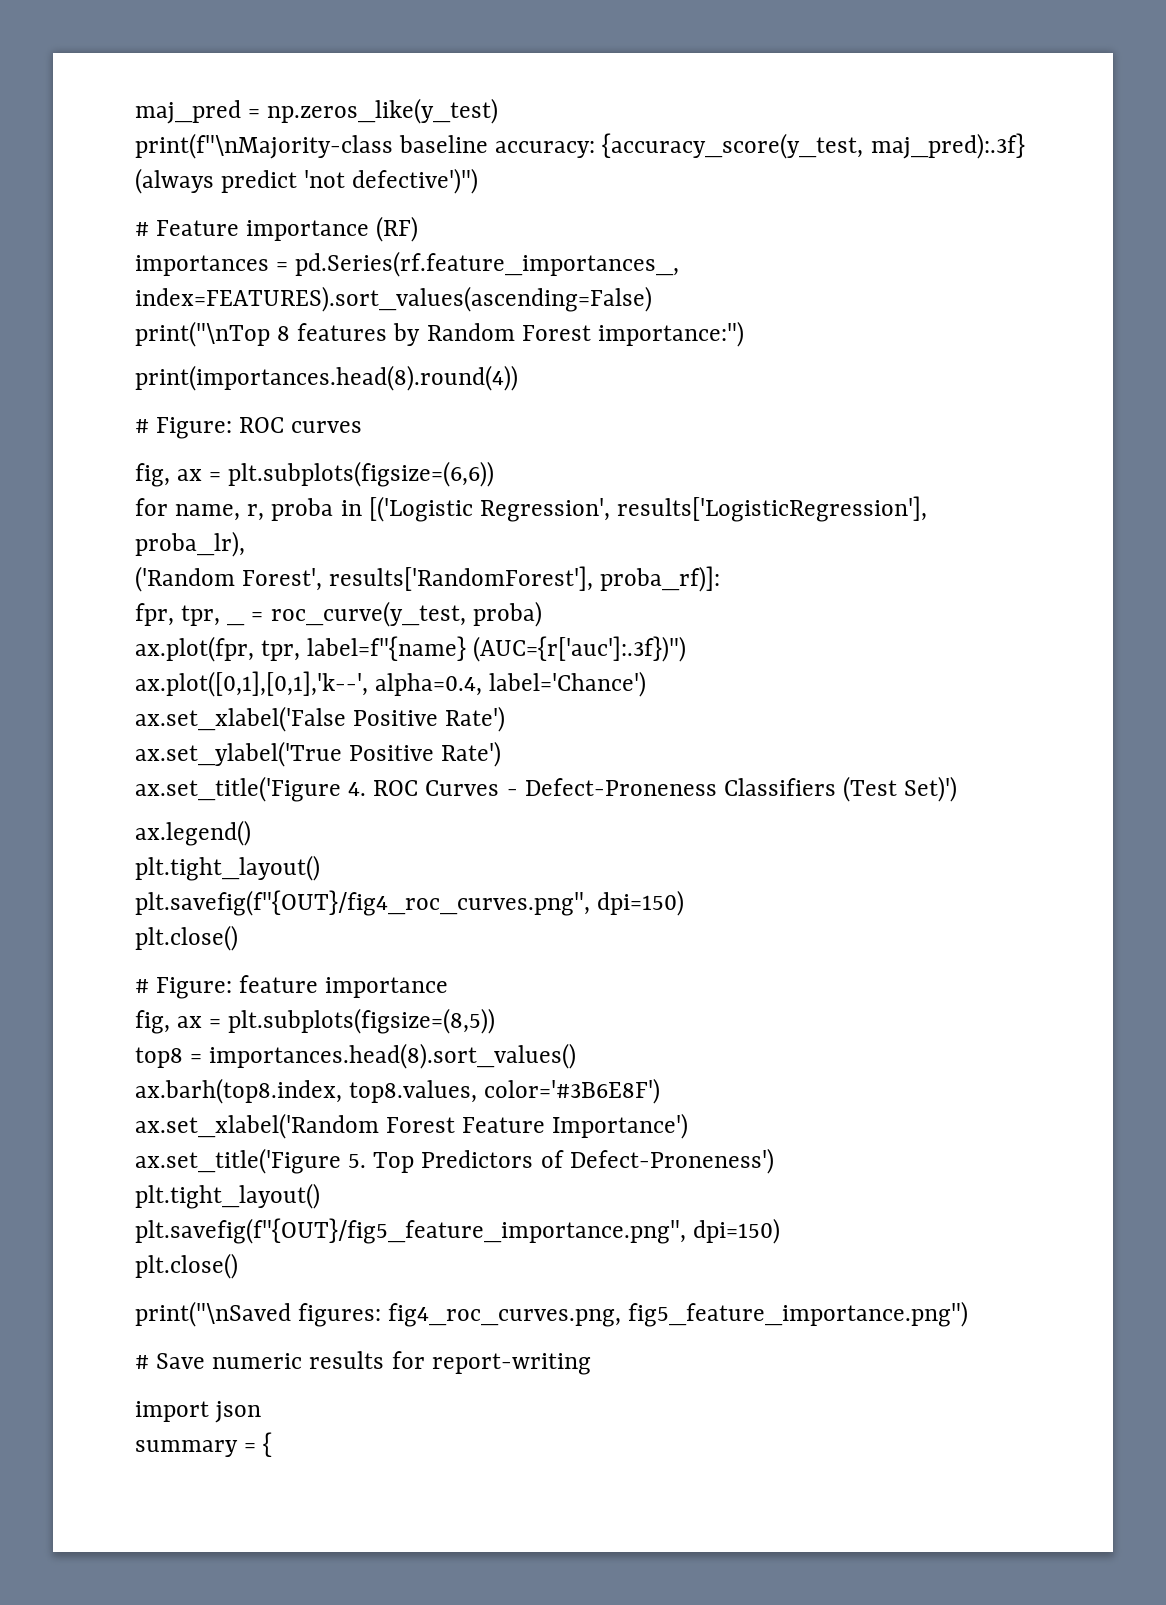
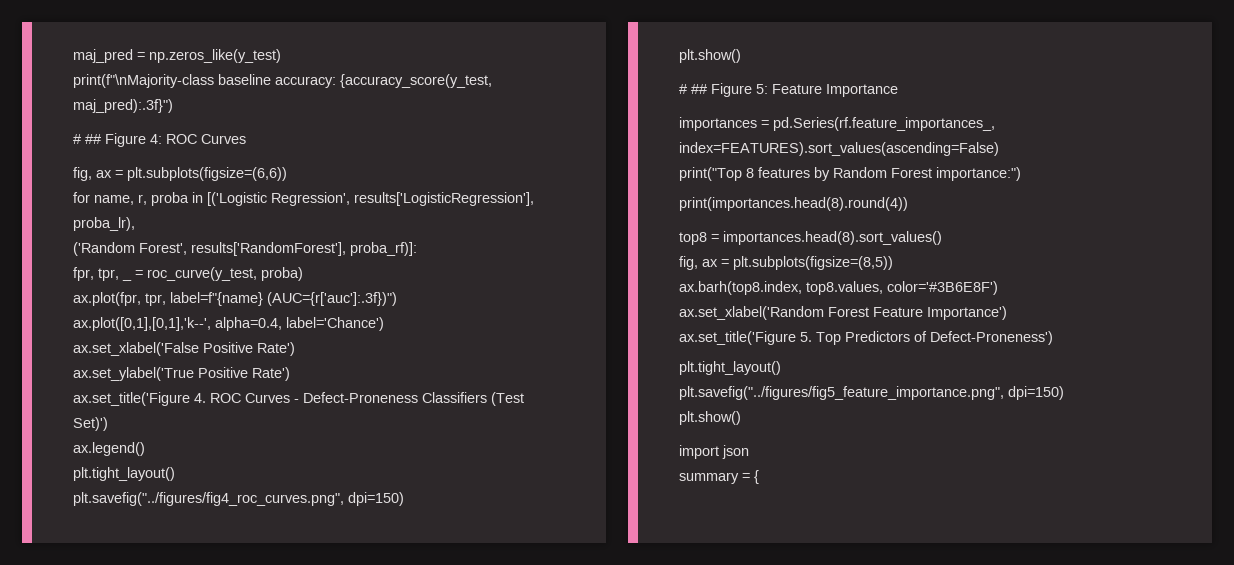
- print(f"\nMajority-class baseline accuracy: {accuracy_score(y_test, maj_pred):.3f} (always predict 'not defective')")
- # Feature importance (RF)
- importances = pd.Series(rf.feature_importances_, index=FEATURES).sort_values(ascending=False)
- print("\nTop 8 features by Random Forest importance:")
- print(importances.head(8).round(4))
- # Figure: ROC curves
+ print(f"\nMajority-class baseline accuracy: {accuracy_score(y_test, maj_pred):.3f}")
+ # ## Figure 4: ROC Curves
- plt.savefig(f"{OUT}/fig4_roc_curves.png", dpi=150)
- plt.close()
- # Figure: feature importance
+ plt.savefig("../figures/fig4_roc_curves.png", dpi=150)
+ plt.show()
+ # ## Figure 5: Feature Importance
+ importances = pd.Series(rf.feature_importances_, index=FEATURES).sort_values(ascending=False)
+ print("Top 8 features by Random Forest importance:")
+ print(importances.head(8).round(4))
+ top8 = importances.head(8).sort_values()
- top8 = importances.head(8).sort_values()
- plt.savefig(f"{OUT}/fig5_feature_importance.png", dpi=150)
- plt.close()
- print("\nSaved figures: fig4_roc_curves.png, fig5_feature_importance.png")
- # Save numeric results for report-writing
+ plt.savefig("../figures/fig5_feature_importance.png", dpi=150)
+ plt.show()

